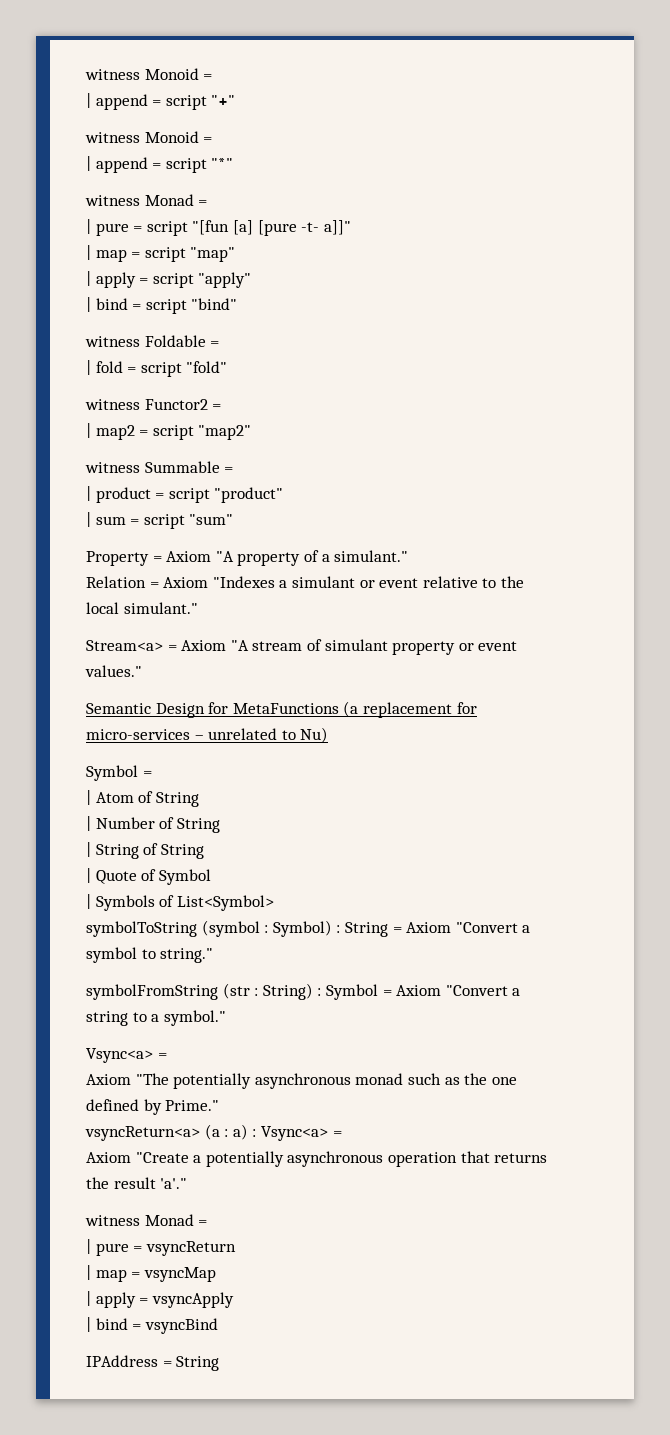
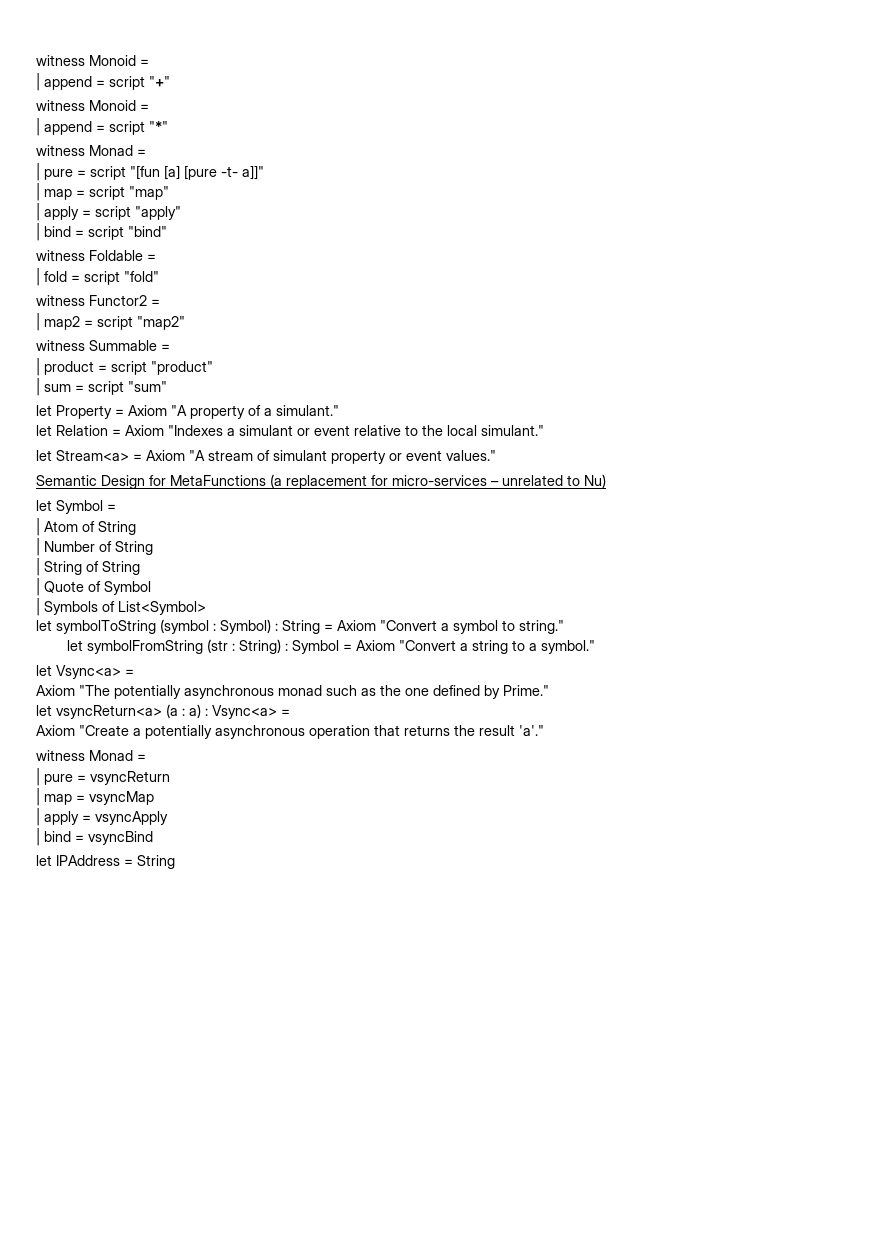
- Property = Axiom "A property of a simulant."
+ let Property = Axiom "A property of a simulant."
- Relation = Axiom "Indexes a simulant or event relative to the local simulant."
+ let Relation = Axiom "Indexes a simulant or event relative to the local simulant."
- Stream<a> = Axiom "A stream of simulant property or event values."
+ let Stream<a> = Axiom "A stream of simulant property or event values."
  Semantic Design for MetaFunctions (a replacement for micro-services – unrelated to Nu)
- Symbol =
+ let Symbol =
- symbolToString (symbol : Symbol) : String = Axiom "Convert a symbol to string."
+ let symbolToString (symbol : Symbol) : String = Axiom "Convert a symbol to string."
- symbolFromString (str : String) : Symbol = Axiom "Convert a string to a symbol."
- Vsync<a> =
+ let symbolFromString (str : String) : Symbol = Axiom "Convert a string to a symbol."
+ let Vsync<a> =
- vsyncReturn<a> (a : a) : Vsync<a> =
+ let vsyncReturn<a> (a : a) : Vsync<a> =
- IPAddress = String
+ let IPAddress = String

